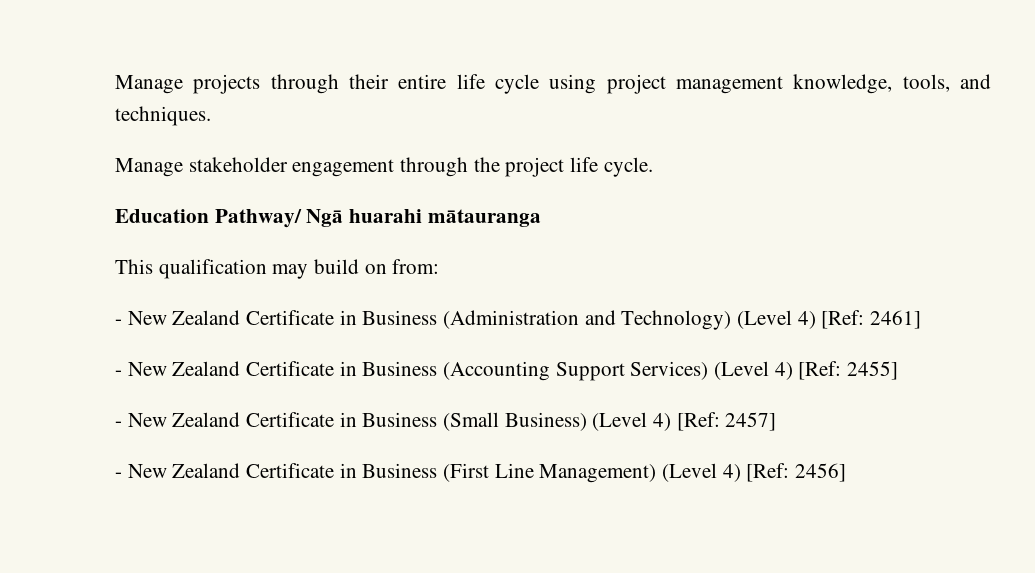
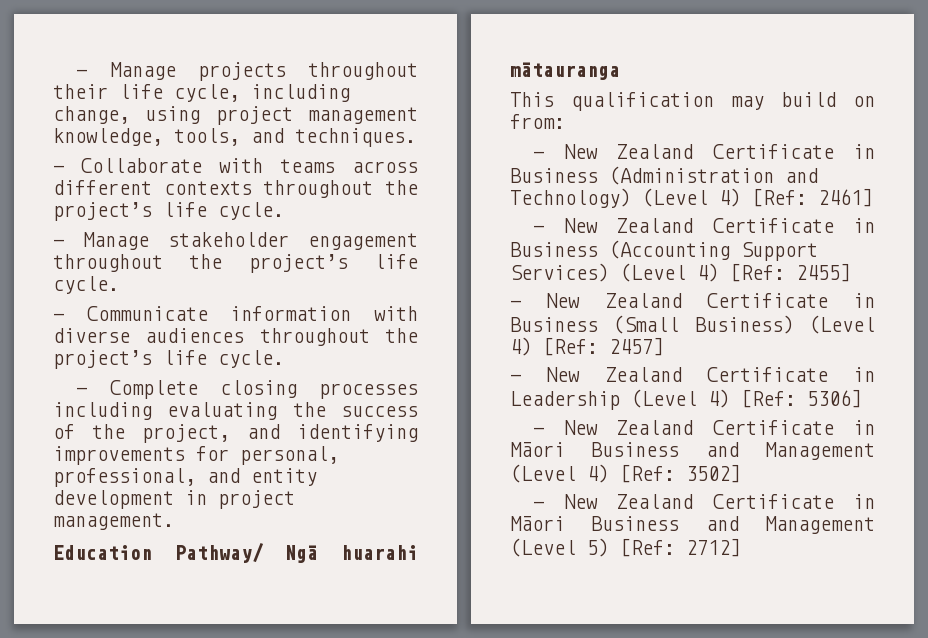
- Manage projects through their entire life cycle using project management knowledge, tools, and techniques.
+ - Manage projects throughout their life cycle, including change, using project management knowledge, tools, and techniques.
- Manage stakeholder engagement through the project life cycle.
+ - Collaborate with teams across different contexts throughout the project’s life cycle.
+ - Manage stakeholder engagement throughout the project’s life cycle.
+ - Communicate information with diverse audiences throughout the project’s life cycle.
+ - Complete closing processes including evaluating the success of the project, and identifying improvements for personal, professional, and entity development in project management.
- - New Zealand Certificate in Business (First Line Management) (Level 4) [Ref: 2456]
+ - New Zealand Certificate in Leadership (Level 4) [Ref: 5306]
+ - New Zealand Certificate in Māori Business and Management (Level 4) [Ref: 3502]
+ - New Zealand Certificate in Māori Business and Management (Level 5) [Ref: 2712]

